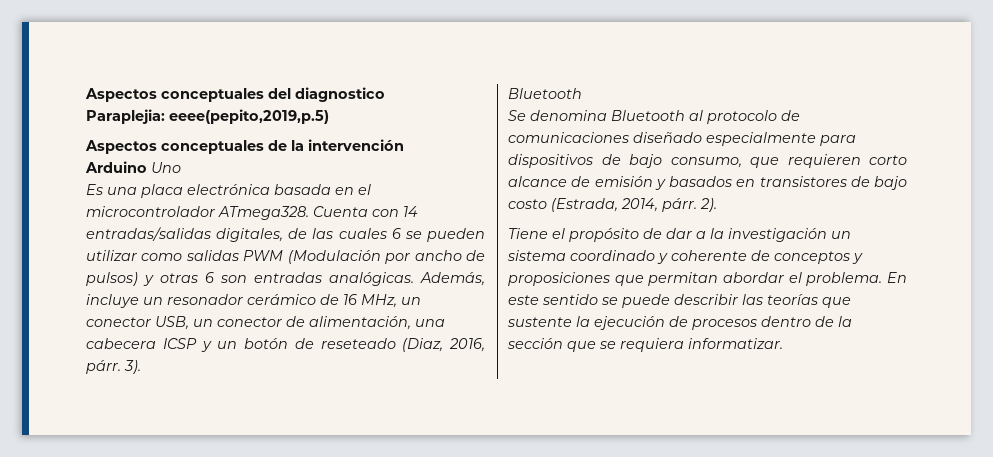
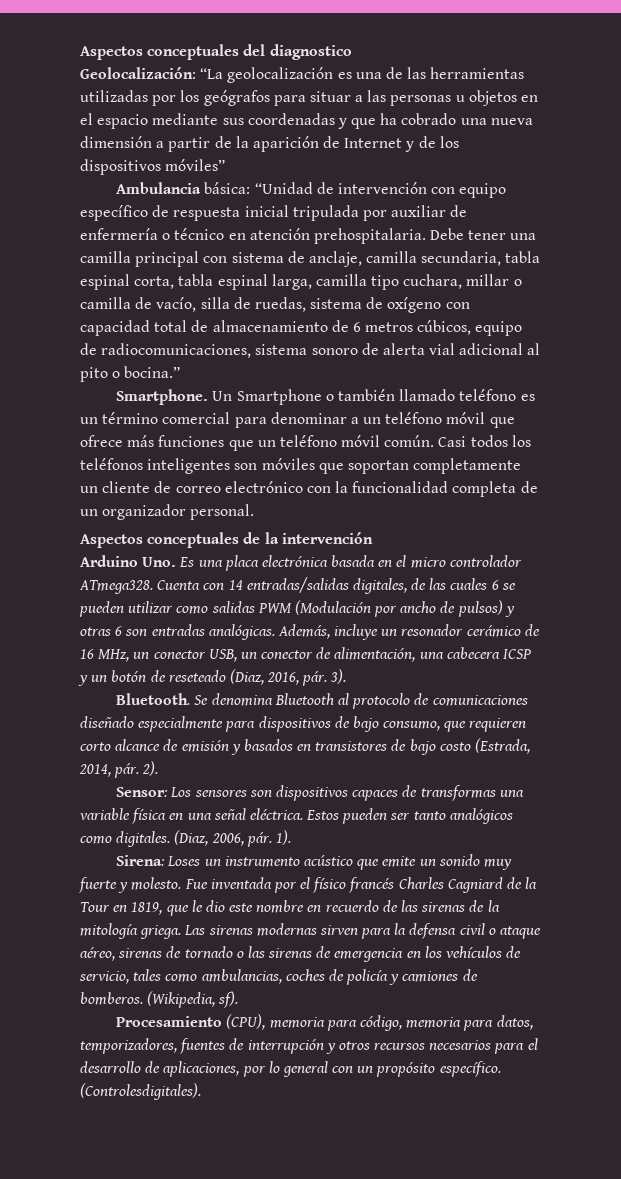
- Paraplejia: eeee(pepito,2019,p.5)
+ Geolocalización: “La geolocalización es una de las herramientas utilizadas por los geógrafos para situar a las personas u objetos en el espacio mediante sus coordenadas y que ha cobrado una nueva dimensión a partir de la aparición de Internet y de los dispositivos móviles”
+ Ambulancia básica: “Unidad de intervención con equipo específico de respuesta inicial tripulada por auxiliar de enfermería o técnico en atención prehospitalaria. Debe tener una camilla principal con sistema de anclaje, camilla secundaria, tabla espinal corta, tabla espinal larga, camilla tipo cuchara, millar o camilla de vacío, silla de ruedas, sistema de oxígeno con capacidad total de almacenamiento de 6 metros cúbicos, equipo de radiocomunicaciones, sistema sonoro de alerta vial adicional al pito o bocina.”
+ Smartphone. Un Smartphone o también llamado teléfono es un término comercial para denominar a un teléfono móvil que ofrece más funciones que un teléfono móvil común. Casi todos los teléfonos inteligentes son móviles que soportan completamente un cliente de correo electrónico con la funcionalidad completa de un organizador personal.
- Arduino Uno
- Es una placa electrónica basada en el microcontrolador ATmega328.
+ Arduino Uno. Es una placa electrónica basada en el micro controlador ATmega328.
- Además, incluye un resonador cerámico de 16 MHz, un conector USB, un conector de alimentación, una cabecera ICSP y un botón de reseteado (Diaz, 2016, párr.
+ Además, incluye un resonador cerámico de 16 MHz, un conector USB, un conector de alimentación, una cabecera ICSP y un botón de reseteado (Diaz, 2016, pár.
  3).
- Bluetooth
- Se denomina Bluetooth al protocolo de comunicaciones diseñado especialmente para dispositivos de bajo consumo, que requieren corto alcance de emisión y basados en transistores de bajo costo (Estrada, 2014, párr.
+ Bluetooth. Se denomina Bluetooth al protocolo de comunicaciones diseñado especialmente para dispositivos de bajo consumo, que requieren corto alcance de emisión y basados en transistores de bajo costo (Estrada, 2014, pár.
- Tiene el propósito de dar a la investigación un sistema coordinado y coherente de conceptos y proposiciones que permitan abordar el problema. En este sentido se puede describir las teorías que sustente la ejecución de procesos dentro de la sección que se requiera informatizar.
+ Sensor: Los sensores son dispositivos capaces de transformas una variable física en una señal eléctrica. Estos pueden ser tanto analógicos como digitales. (Diaz, 2006, pár. 1).
+ Sirena: Loses un instrumento acústico que emite un sonido muy fuerte y molesto. Fue inventada por el físico francés Charles Cagniard de la Tour en 1819, que le dio este nombre en recuerdo de las sirenas de la mitología griega. Las sirenas modernas sirven para la defensa civil o ataque aéreo, sirenas de tornado o las sirenas de emergencia en los vehículos de servicio, tales como ambulancias, coches de policía y camiones de bomberos. (Wikipedia, sf).
+ Procesamiento (CPU), memoria para código, memoria para datos, temporizadores, fuentes de interrupción y otros recursos necesarios para el desarrollo de aplicaciones, por lo general con un propósito específico. (Controlesdigitales).

